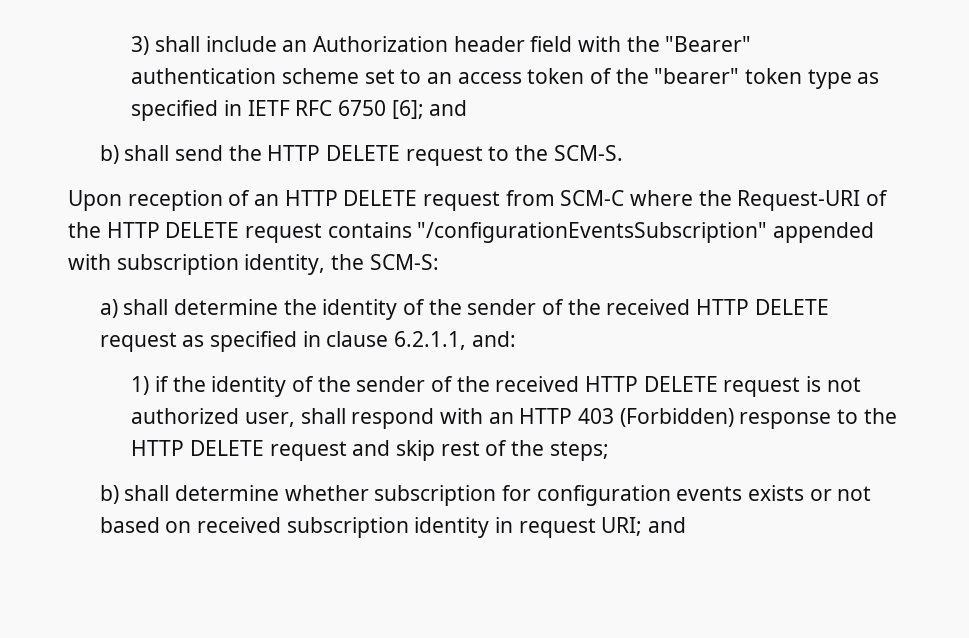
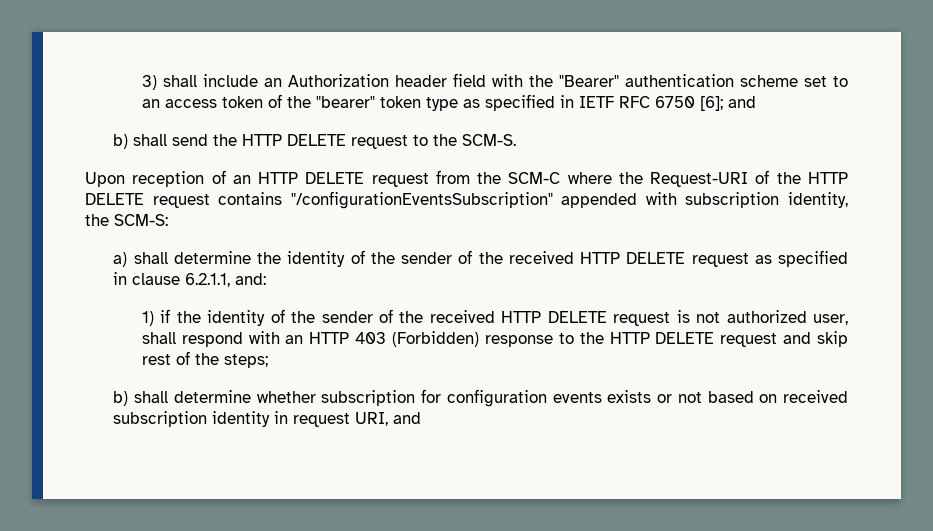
- Upon reception of an HTTP DELETE request from SCM-C where the Request-URI of the HTTP DELETE request contains "/configurationEventsSubscription" appended with subscription identity, the SCM-S:
+ Upon reception of an HTTP DELETE request from the SCM-C where the Request-URI of the HTTP DELETE request contains "/configurationEventsSubscription" appended with subscription identity, the SCM-S:
- b) shall determine whether subscription for configuration events exists or not based on received subscription identity in request URI; and
+ b) shall determine whether subscription for configuration events exists or not based on received subscription identity in request URI, and

